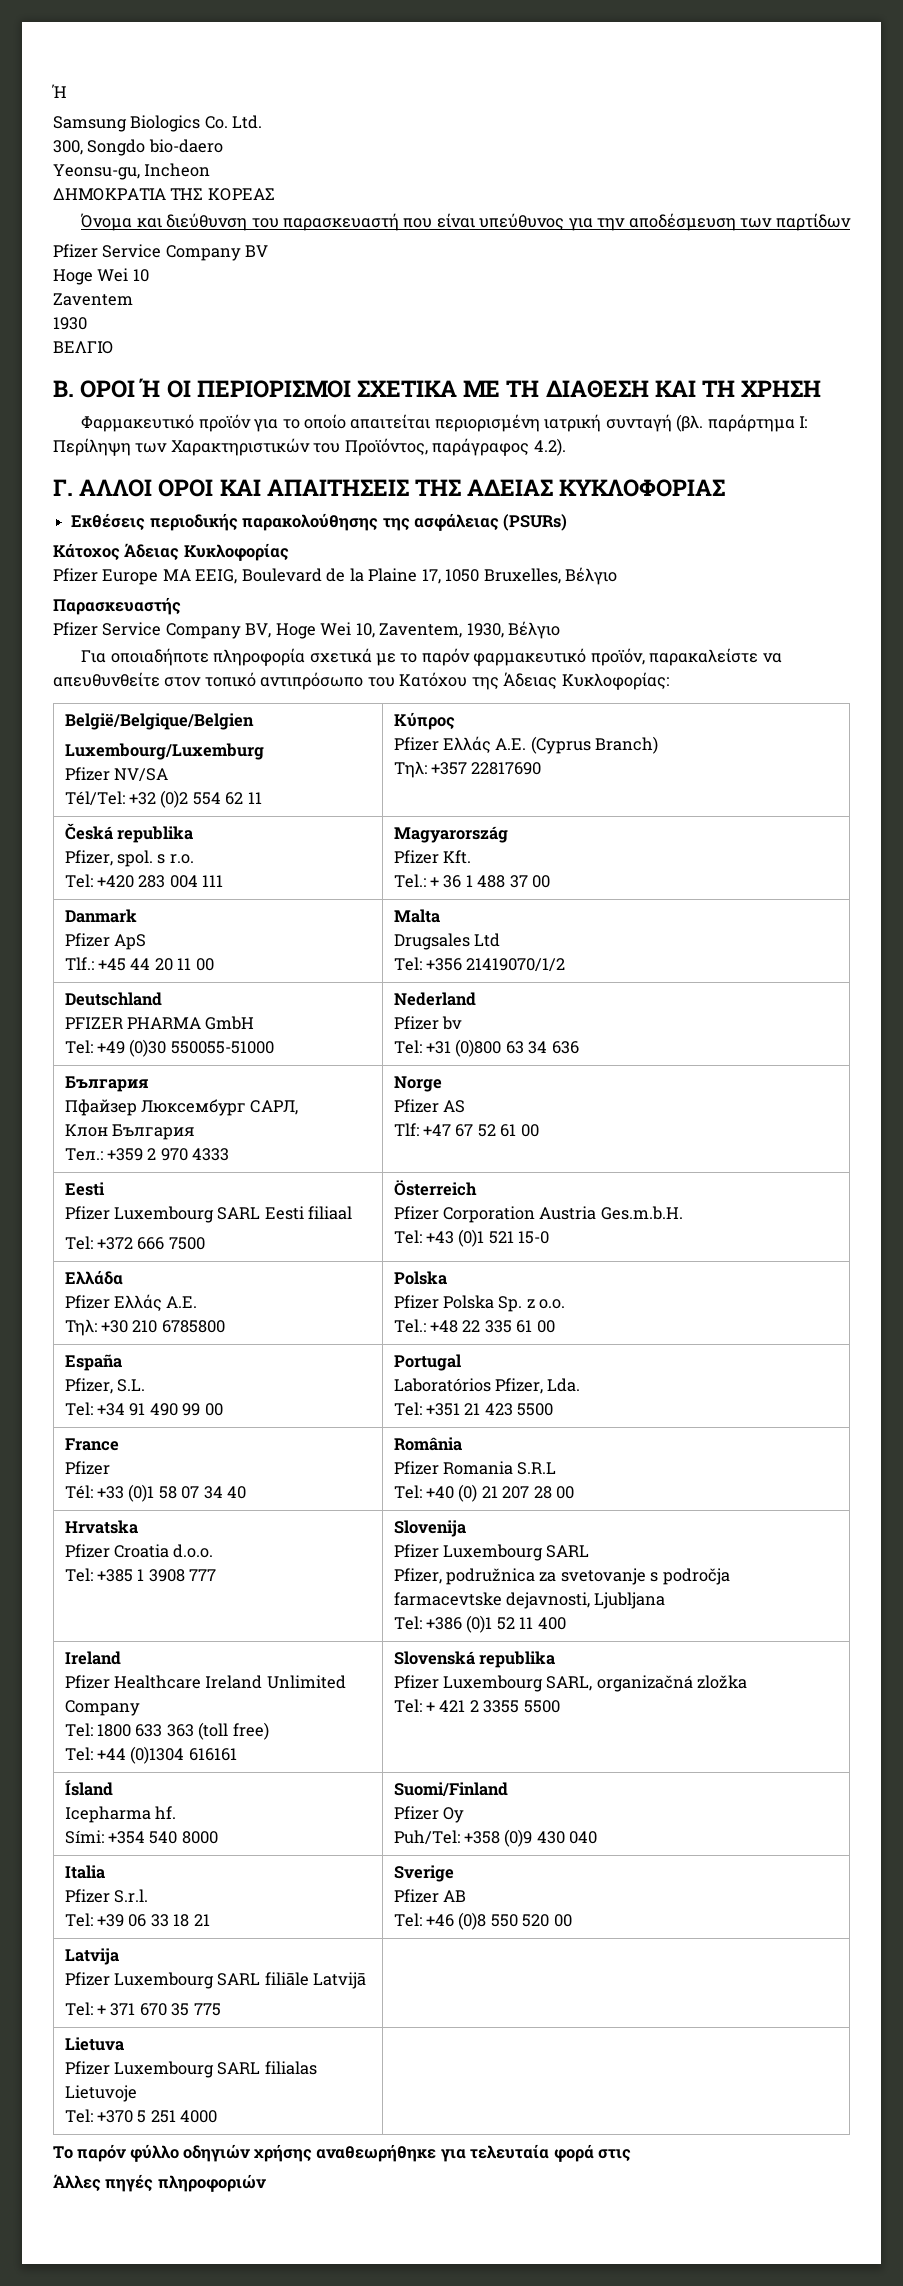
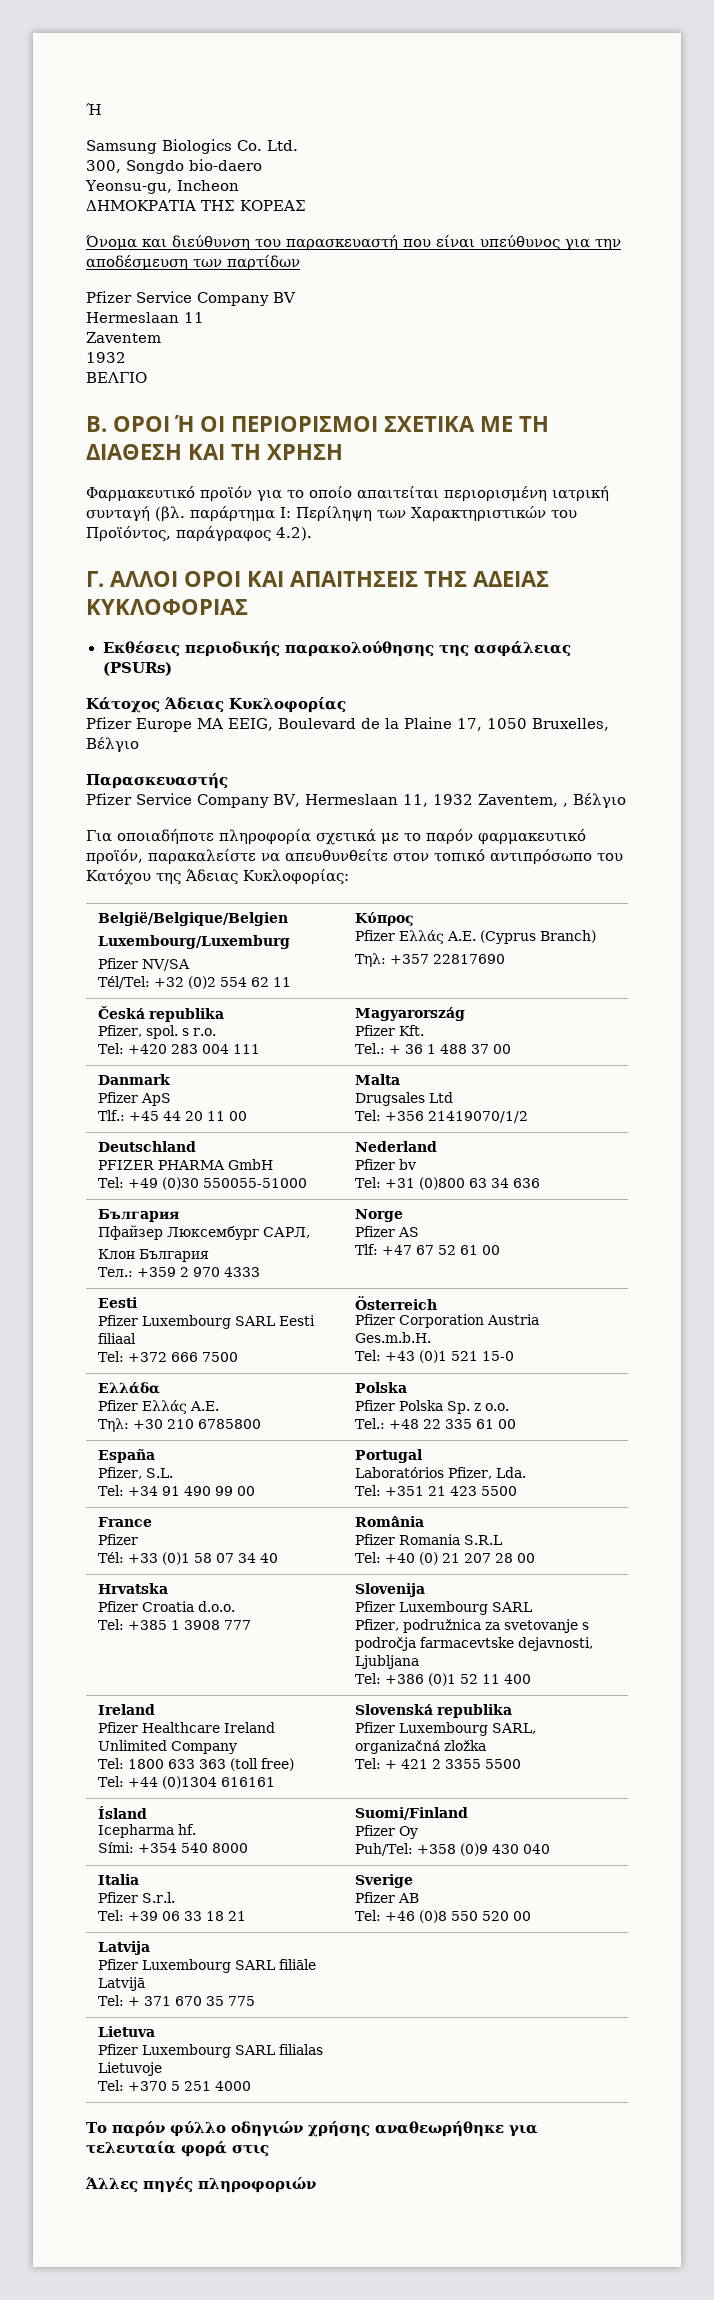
- Hoge Wei 10
+ Hermeslaan 11
  Zaventem
- 1930
+ 1932
- Pfizer Service Company BV, Hoge Wei 10, Zaventem, 1930, Βέλγιο
+ Pfizer Service Company BV, Hermeslaan 11, 1932 Zaventem, , Βέλγιο

